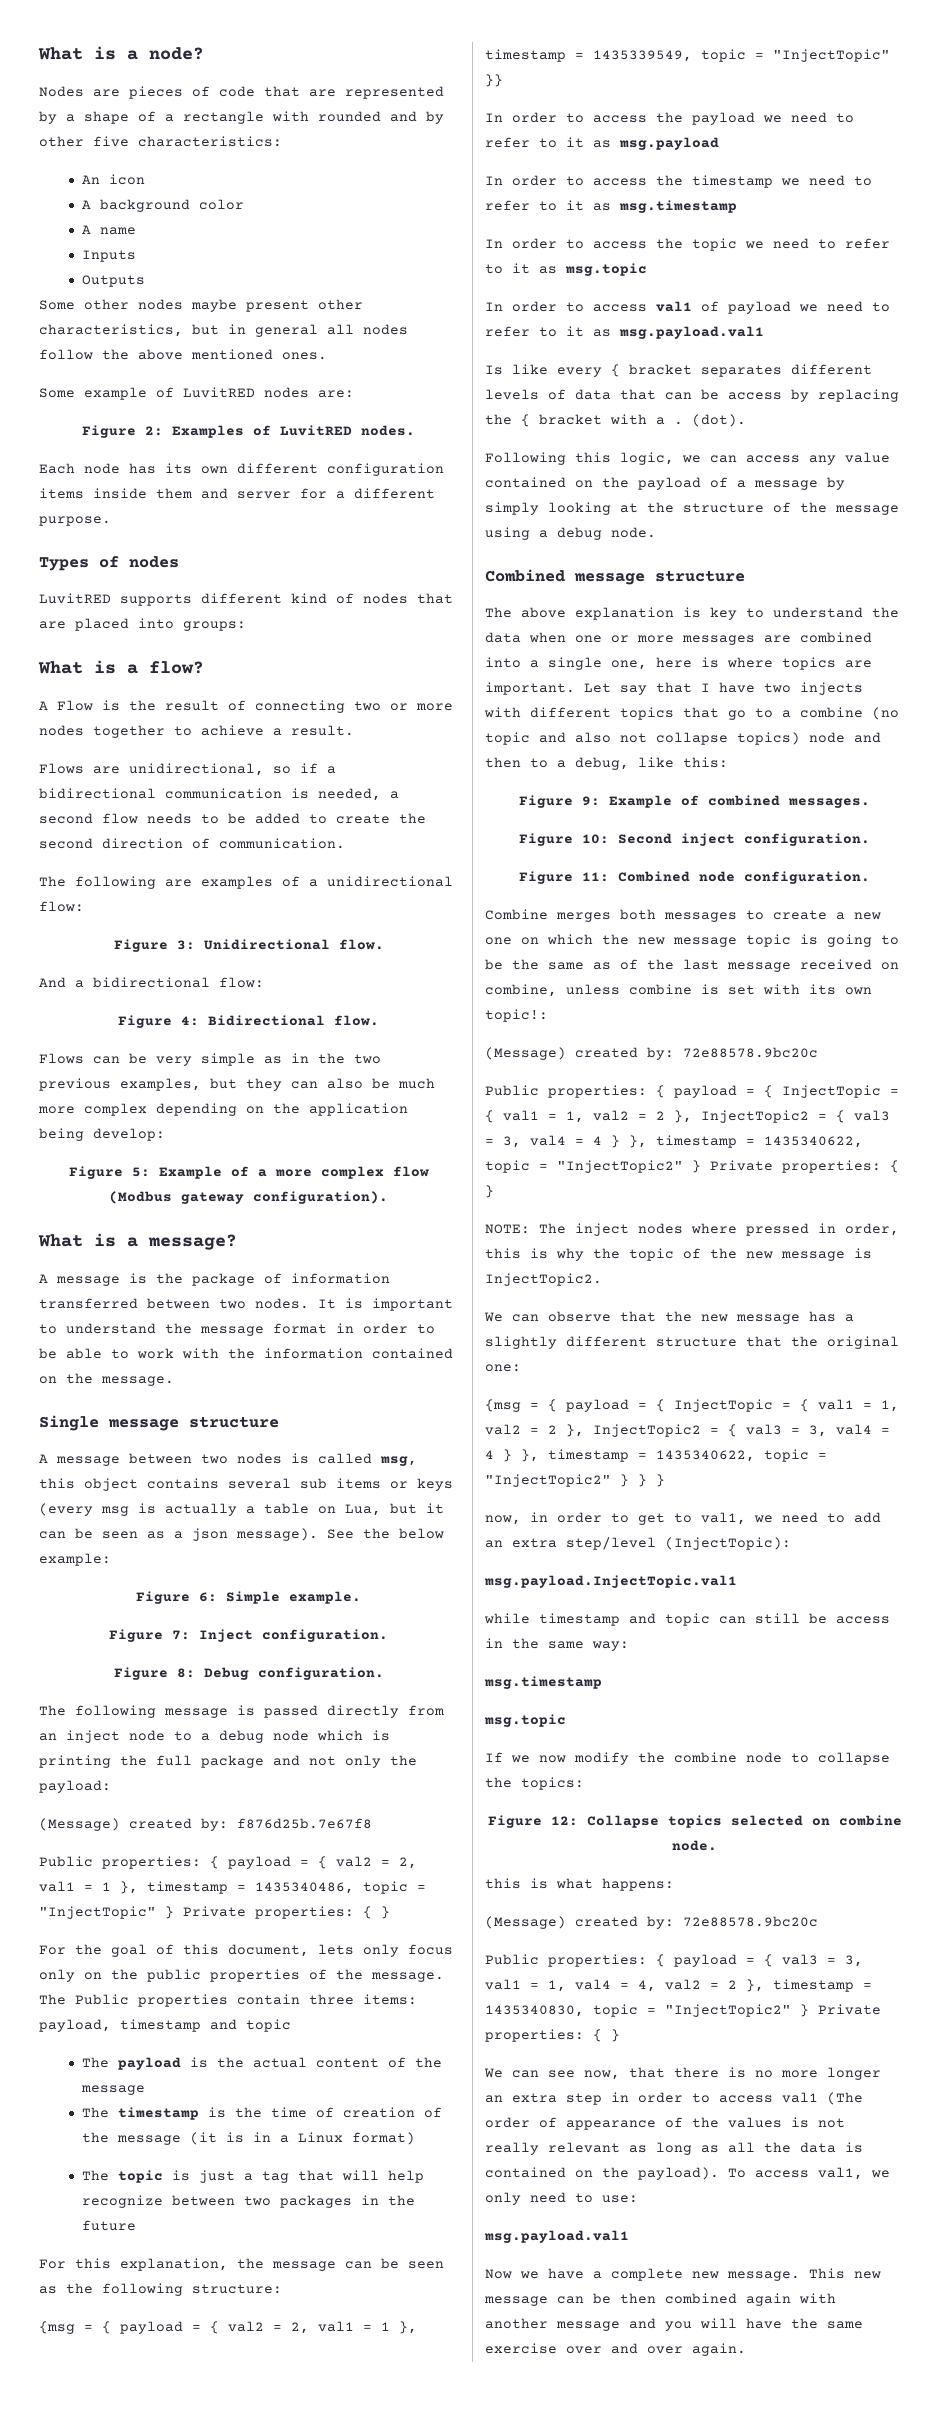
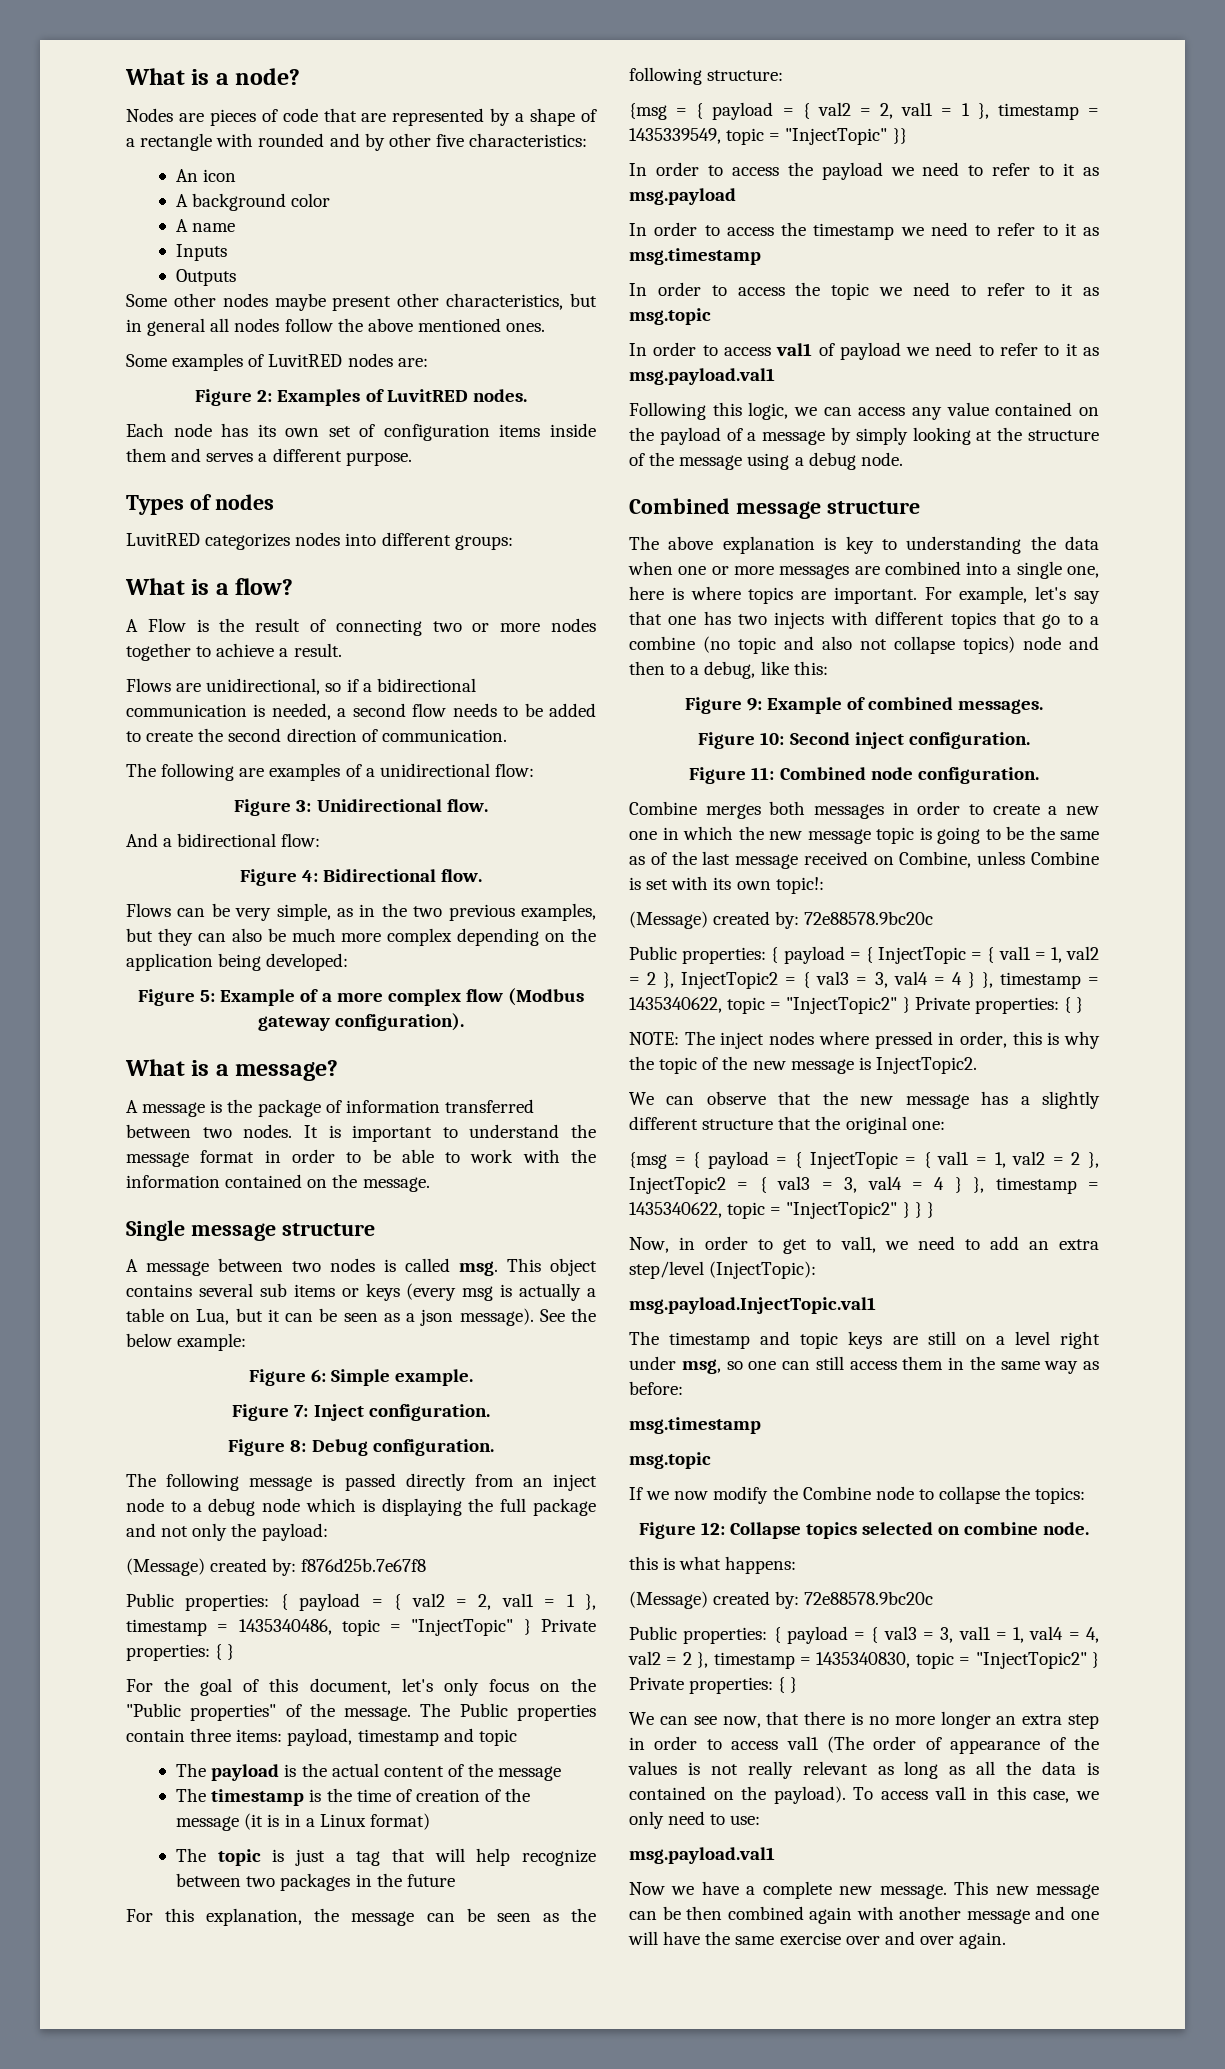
- Some example of LuvitRED nodes are:
+ Some examples of LuvitRED nodes are:
- Each node has its own different configuration items inside them and server for a different purpose.
+ Each node has its own set of configuration items inside them and serves a different purpose.
- LuvitRED supports different kind of nodes that are placed into groups:
+ LuvitRED categorizes nodes into different groups:
- Flows can be very simple as in the two previous examples, but they can also be much more complex depending on the application being develop:
+ Flows can be very simple, as in the two previous examples, but they can also be much more complex depending on the application being developed:
- A message between two nodes is called msg, this object contains several sub items or keys (every msg is actually a table on Lua, but it can be seen as a json message).
+ A message between two nodes is called msg. This object contains several sub items or keys (every msg is actually a table on Lua, but it can be seen as a json message).
- The following message is passed directly from an inject node to a debug node which is printing the full package and not only the payload:
+ The following message is passed directly from an inject node to a debug node which is displaying the full package and not only the payload:
- For the goal of this document, lets only focus only on the public properties of the message.
+ For the goal of this document, let's only focus on the "Public properties" of the message.
- Is like every { bracket separates different levels of data that can be access by replacing the { bracket with a . (dot).
- The above explanation is key to understand the data when one or more messages are combined into a single one, here is where topics are important.
+ The above explanation is key to understanding the data when one or more messages are combined into a single one, here is where topics are important.
- Let say that I have two injects with different topics that go to a combine (no topic and also not collapse topics) node and then to a debug, like this:
+ For example, let's say that one has two injects with different topics that go to a combine (no topic and also not collapse topics) node and then to a debug, like this:
- Combine merges both messages to create a new one on which the new message topic is going to be the same as of the last message received on combine, unless combine is set with its own topic!:
+ Combine merges both messages in order to create a new one in which the new message topic is going to be the same as of the last message received on Combine, unless Combine is set with its own topic!:
- now, in order to get to val1, we need to add an extra step/level (InjectTopic):
+ Now, in order to get to val1, we need to add an extra step/level (InjectTopic):
- while timestamp and topic can still be access in the same way:
+ The timestamp and topic keys are still on a level right under msg, so one can still access them in the same way as before:
- If we now modify the combine node to collapse the topics:
+ If we now modify the Combine node to collapse the topics:
- To access val1, we only need to use:
+ To access val1 in this case, we only need to use:
- This new message can be then combined again with another message and you will have the same exercise over and over again.
+ This new message can be then combined again with another message and one will have the same exercise over and over again.

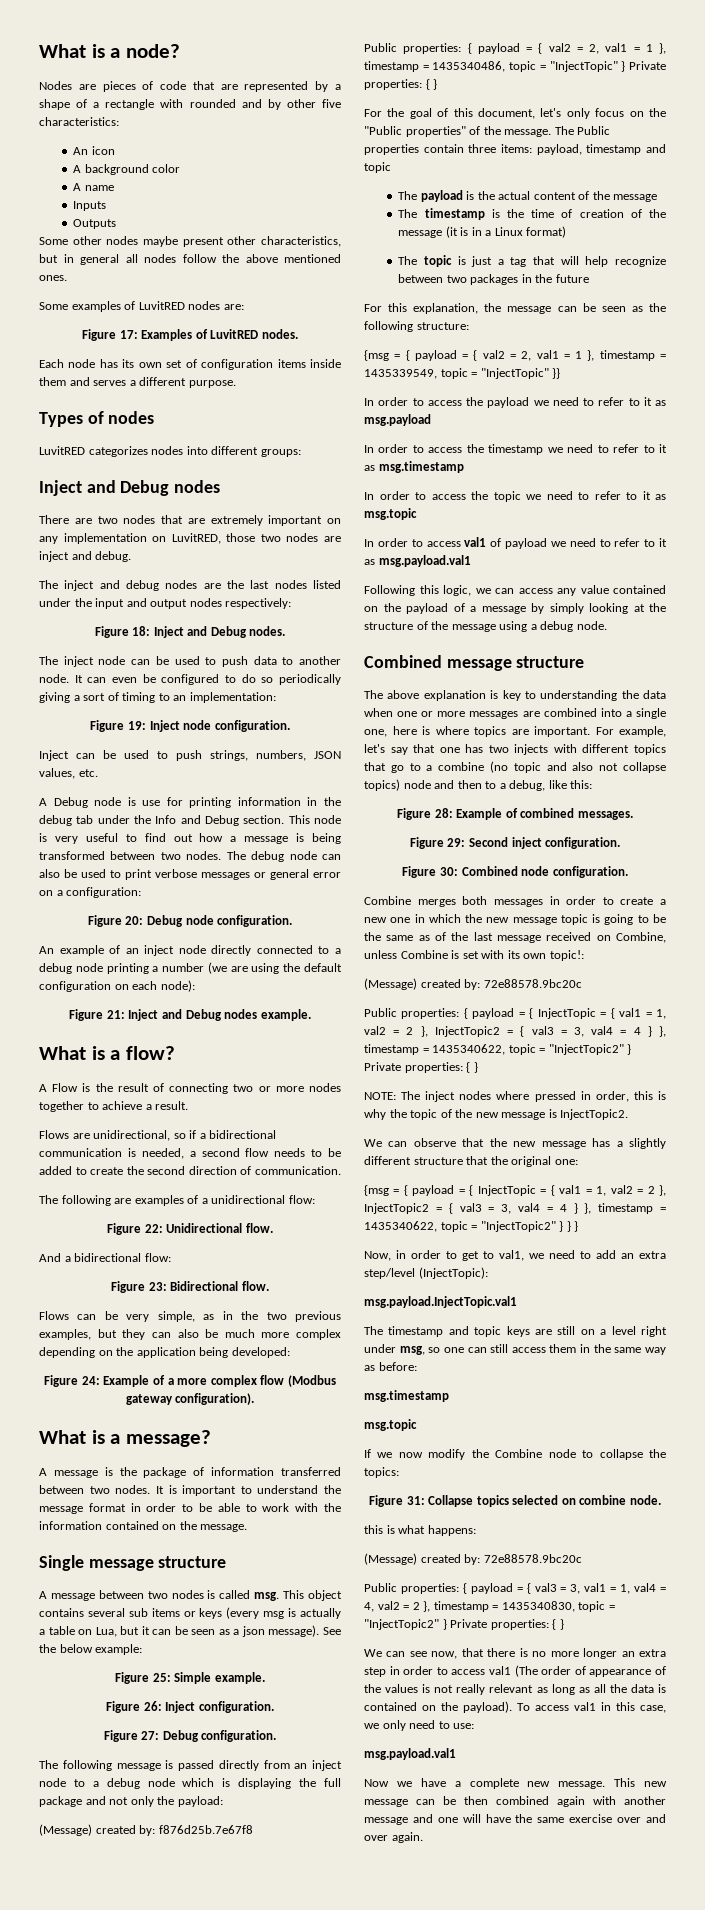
- Figure 2: Examples of LuvitRED nodes.
+ Figure 17: Examples of LuvitRED nodes.
  LuvitRED categorizes nodes into different groups:
+ Inject and Debug nodes
+ There are two nodes that are extremely important on any implementation on LuvitRED, those two nodes are inject and debug.
+ The inject and debug nodes are the last nodes listed under the input and output nodes respectively:
+ Figure 18: Inject and Debug nodes.
+ The inject node can be used to push data to another node. It can even be configured to do so periodically giving a sort of timing to an implementation:
+ Figure 19: Inject node configuration.
+ Inject can be used to push strings, numbers, JSON values, etc.
+ A Debug node is use for printing information in the debug tab under the Info and Debug section. This node is very useful to find out how a message is being transformed between two nodes. The debug node can also be used to print verbose messages or general error on a configuration:
+ Figure 20: Debug node configuration.
+ An example of an inject node directly connected to a debug node printing a number (we are using the default configuration on each node):
+ Figure 21: Inject and Debug nodes example.
- Figure 3: Unidirectional flow.
+ Figure 22: Unidirectional flow.
- Figure 4: Bidirectional flow.
+ Figure 23: Bidirectional flow.
- Figure 5: Example of a more complex flow (Modbus gateway configuration).
+ Figure 24: Example of a more complex flow (Modbus gateway configuration).
- Figure 6: Simple example.
+ Figure 25: Simple example.
- Figure 7: Inject configuration.
+ Figure 26: Inject configuration.
- Figure 8: Debug configuration.
+ Figure 27: Debug configuration.
- Figure 9: Example of combined messages.
+ Figure 28: Example of combined messages.
- Figure 10: Second inject configuration.
+ Figure 29: Second inject configuration.
- Figure 11: Combined node configuration.
+ Figure 30: Combined node configuration.
- Figure 12: Collapse topics selected on combine node.
+ Figure 31: Collapse topics selected on combine node.

